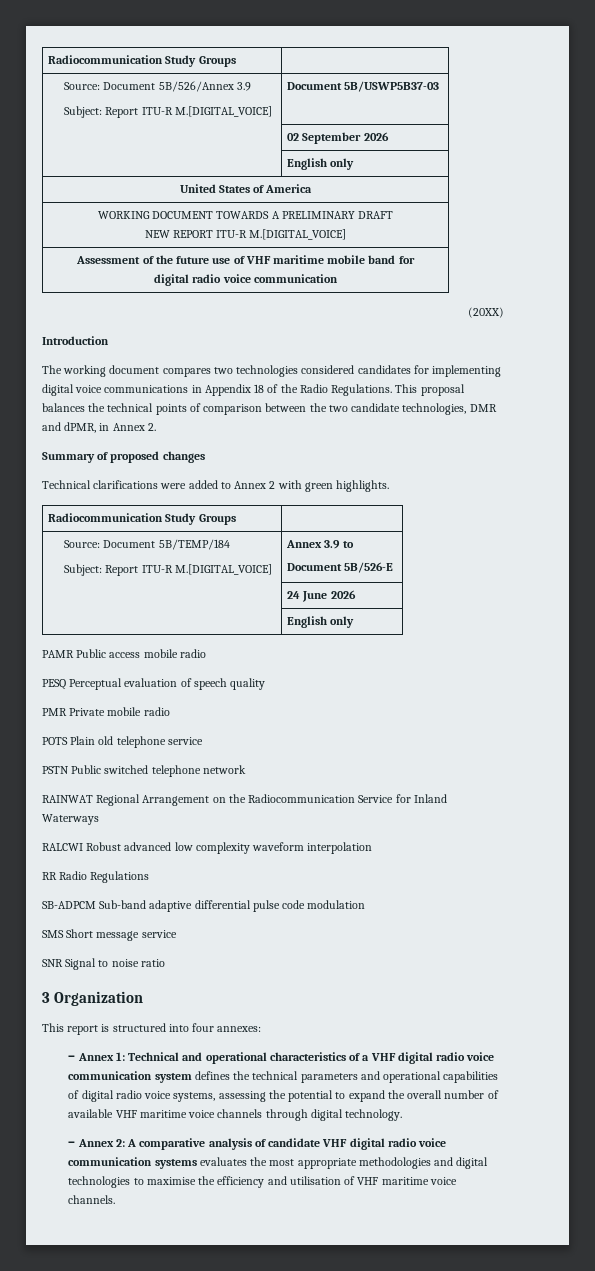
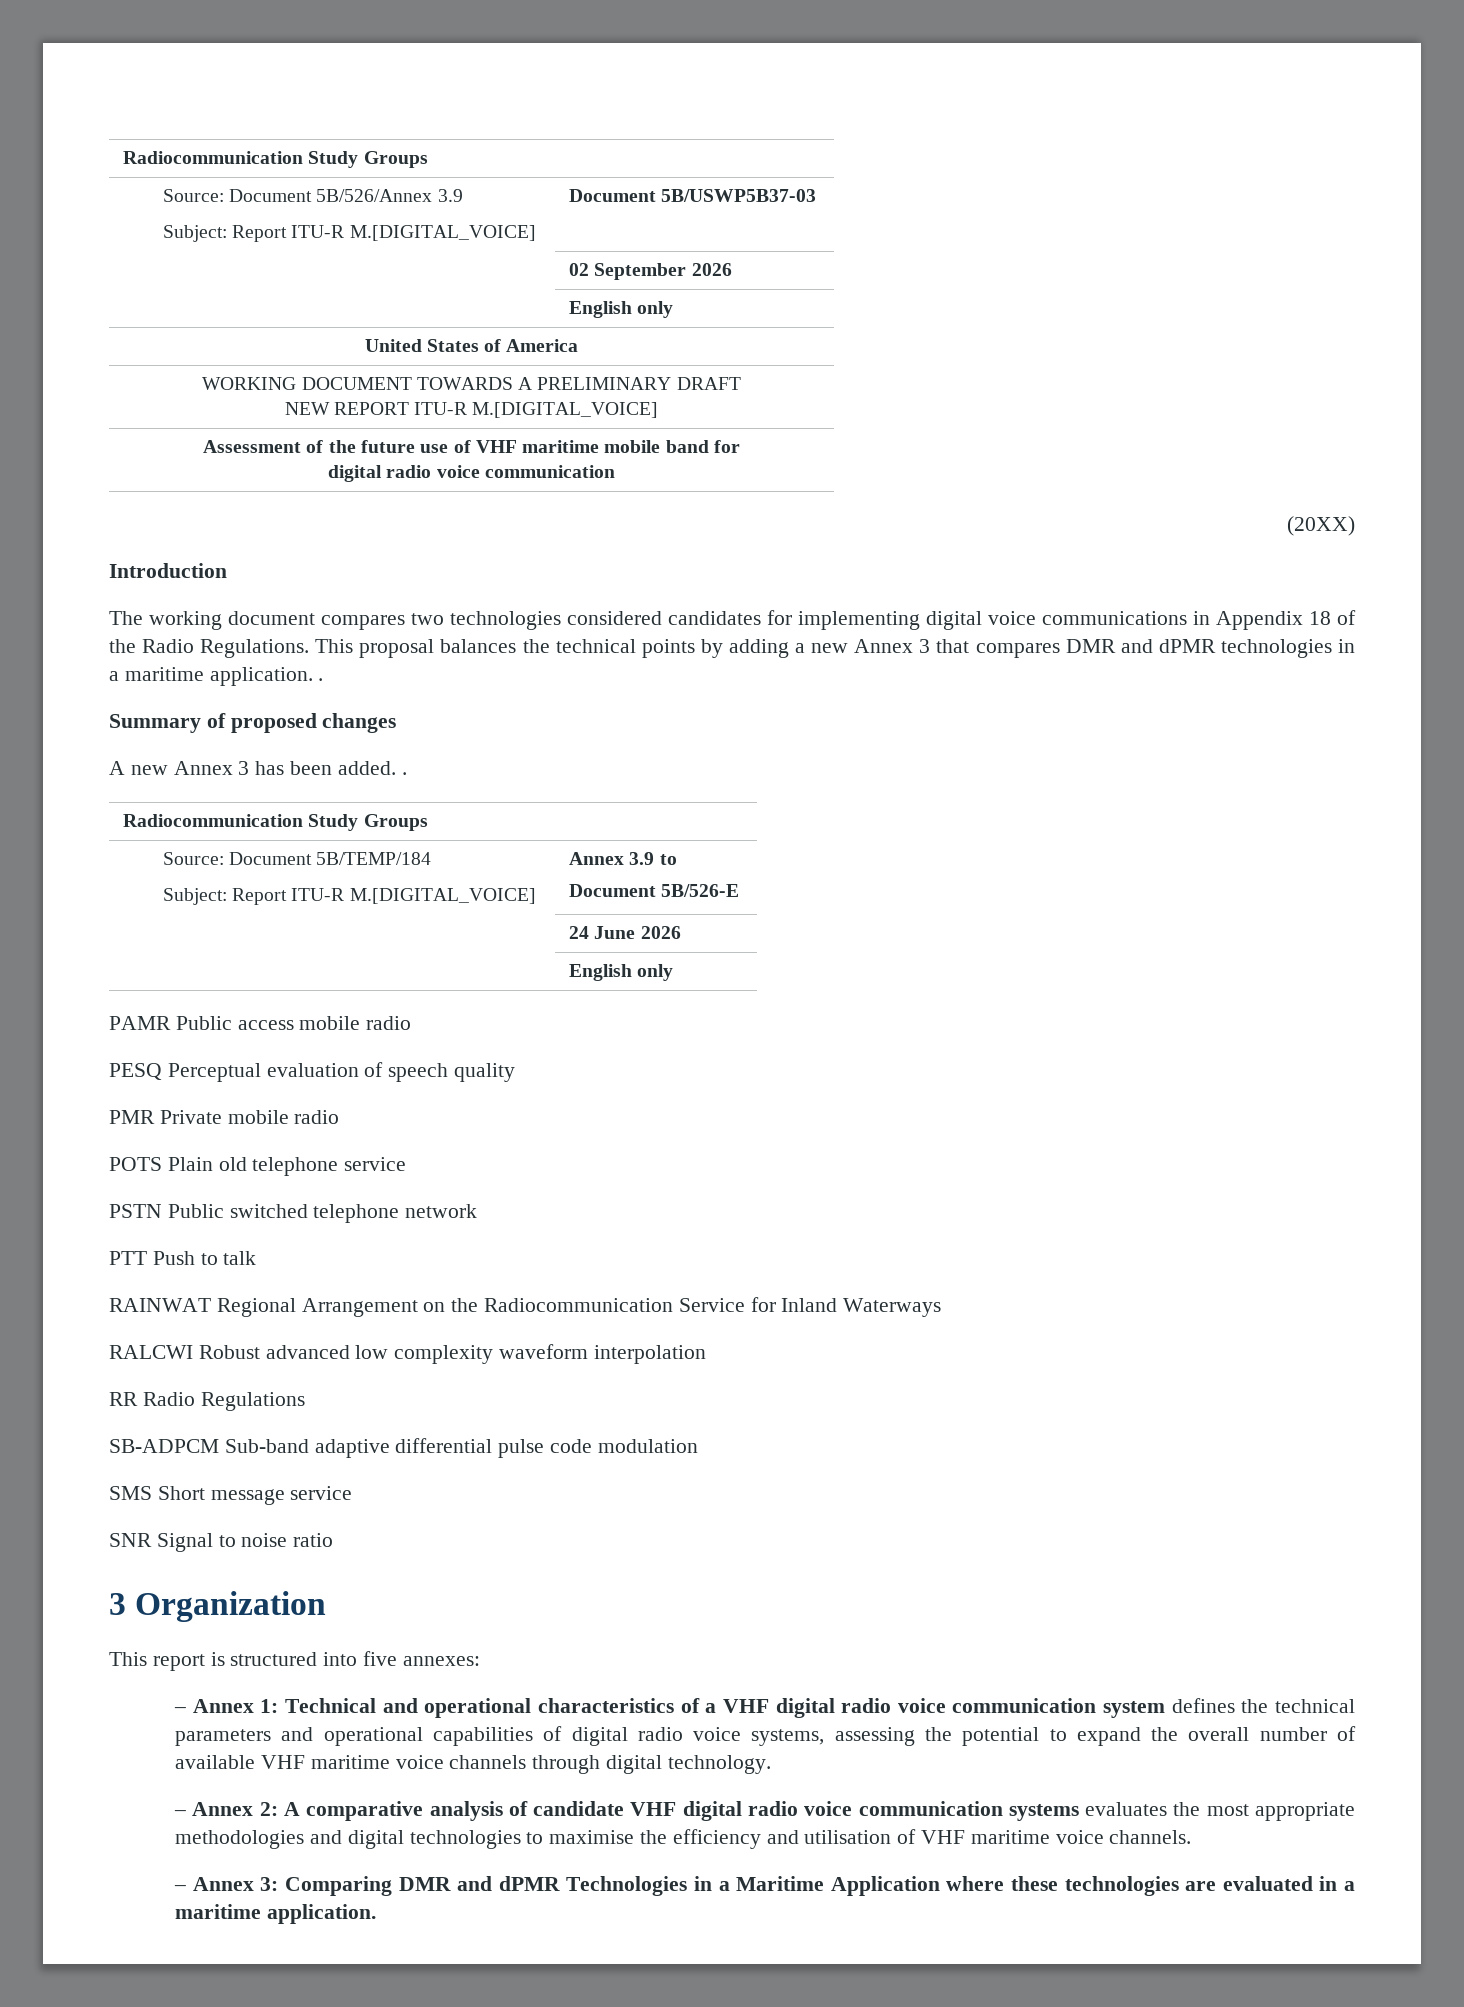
- This proposal balances the technical points of comparison between the two candidate technologies, DMR and dPMR, in Annex 2.
+ This proposal balances the technical points by adding a new Annex 3 that compares DMR and dPMR technologies in a maritime application. .
  Summary of proposed changes
- Technical clarifications were added to Annex 2 with green highlights.
+ A new Annex 3 has been added. .
+ PTT Push to talk
- This report is structured into four annexes:
+ This report is structured into five annexes:
+ ‒ Annex 3: Comparing DMR and dPMR Technologies in a Maritime Application where these technologies are evaluated in a maritime application.

